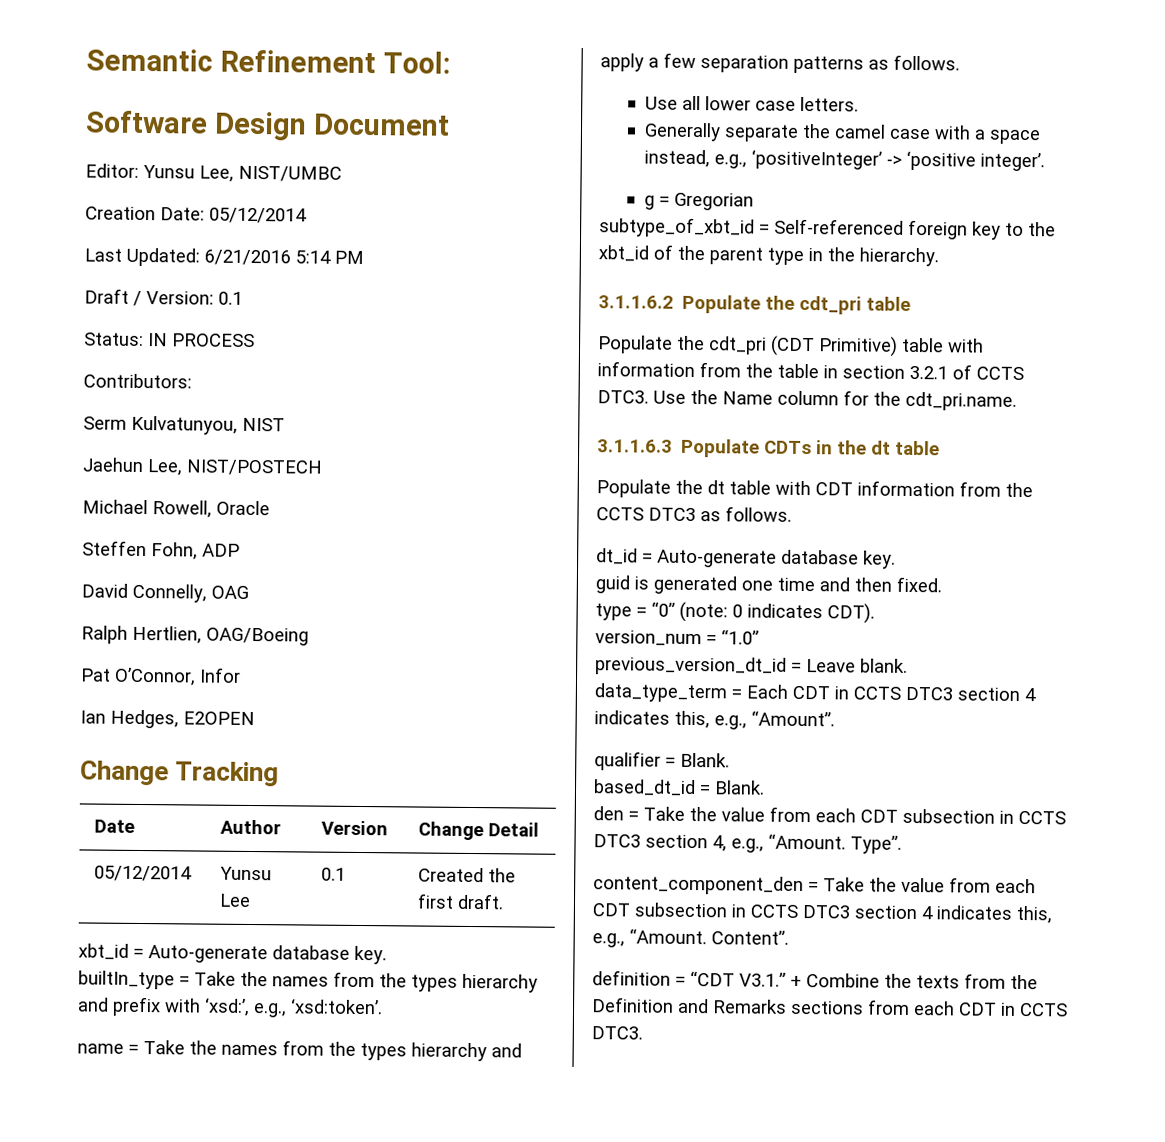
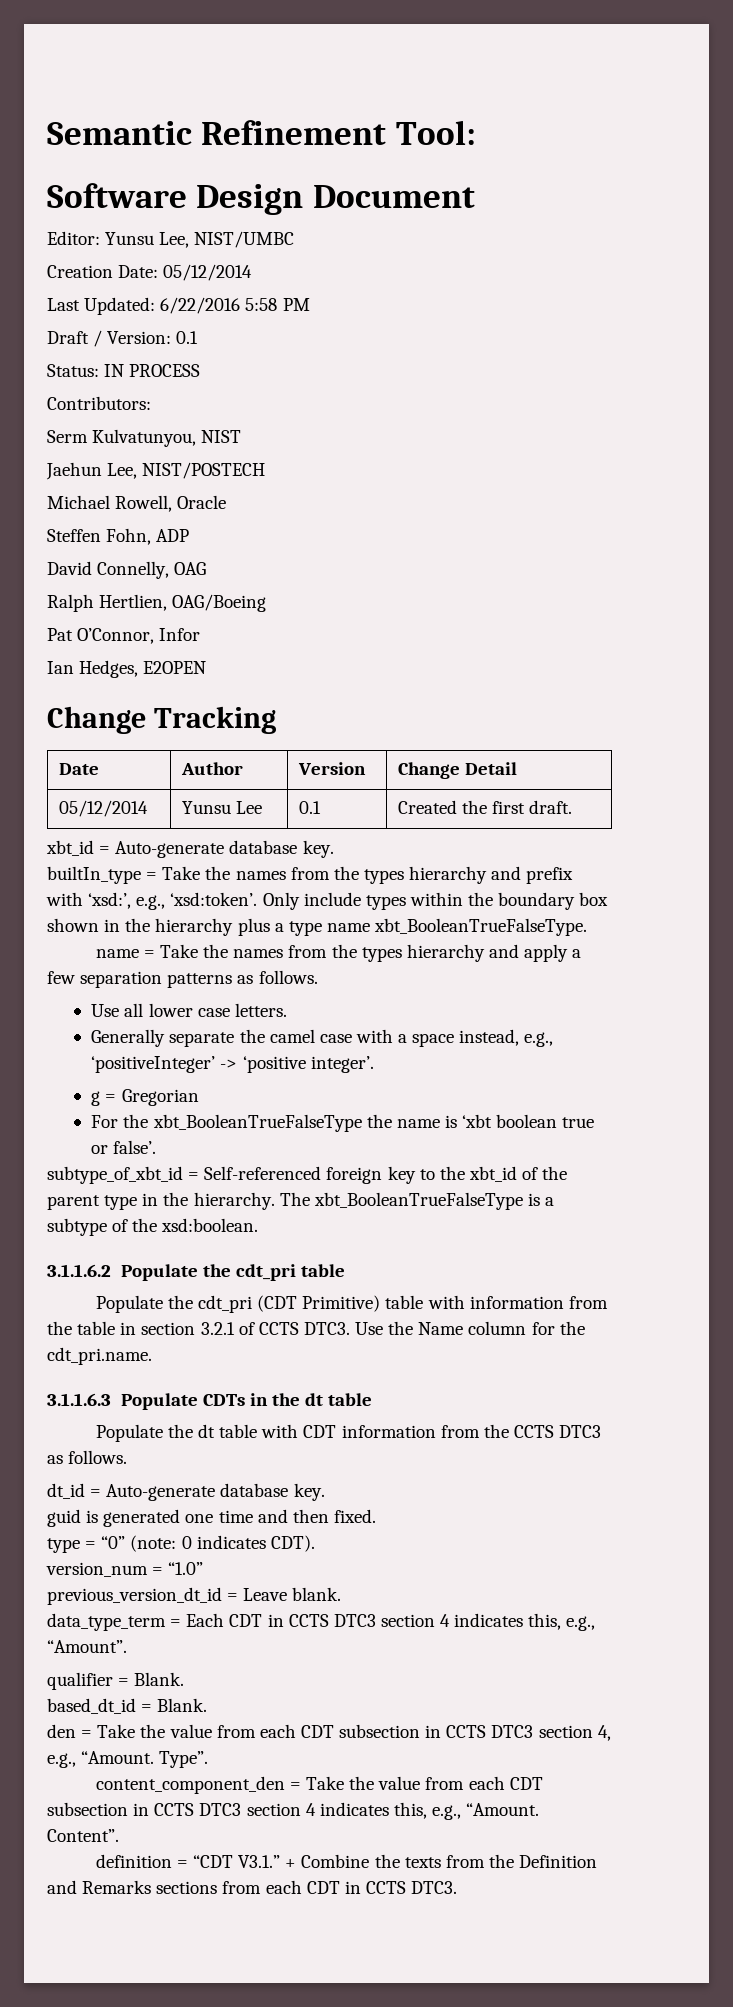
- Last Updated: 6/21/2016 5:14 PM
+ Last Updated: 6/22/2016 5:58 PM
+ Only include types within the boundary box shown in the hierarchy plus a type name xbt_BooleanTrueFalseType.
+ For the xbt_BooleanTrueFalseType the name is ‘xbt boolean true or false’.
+ The xbt_BooleanTrueFalseType is a subtype of the xsd:boolean.

